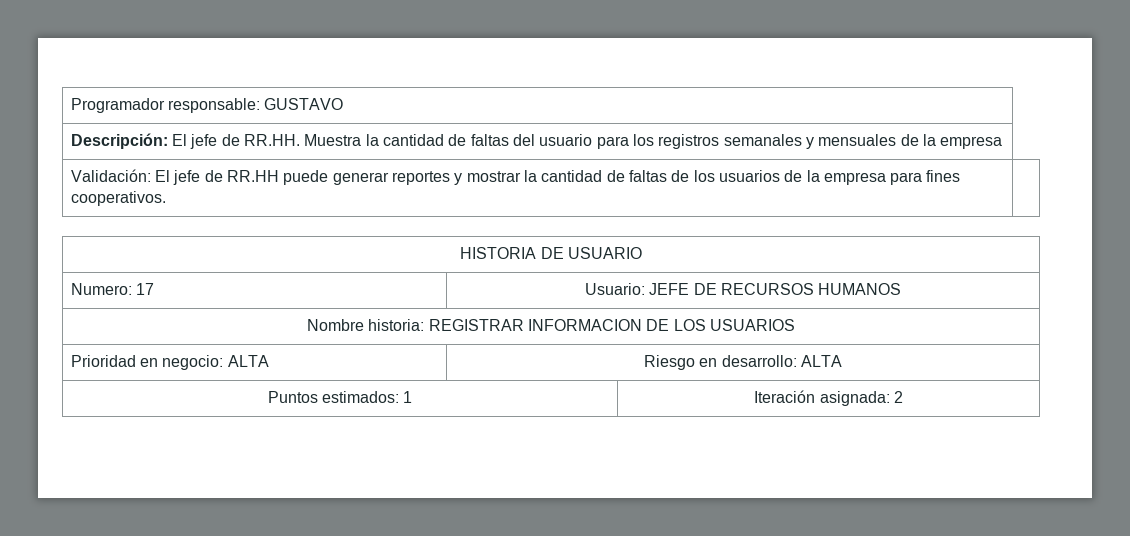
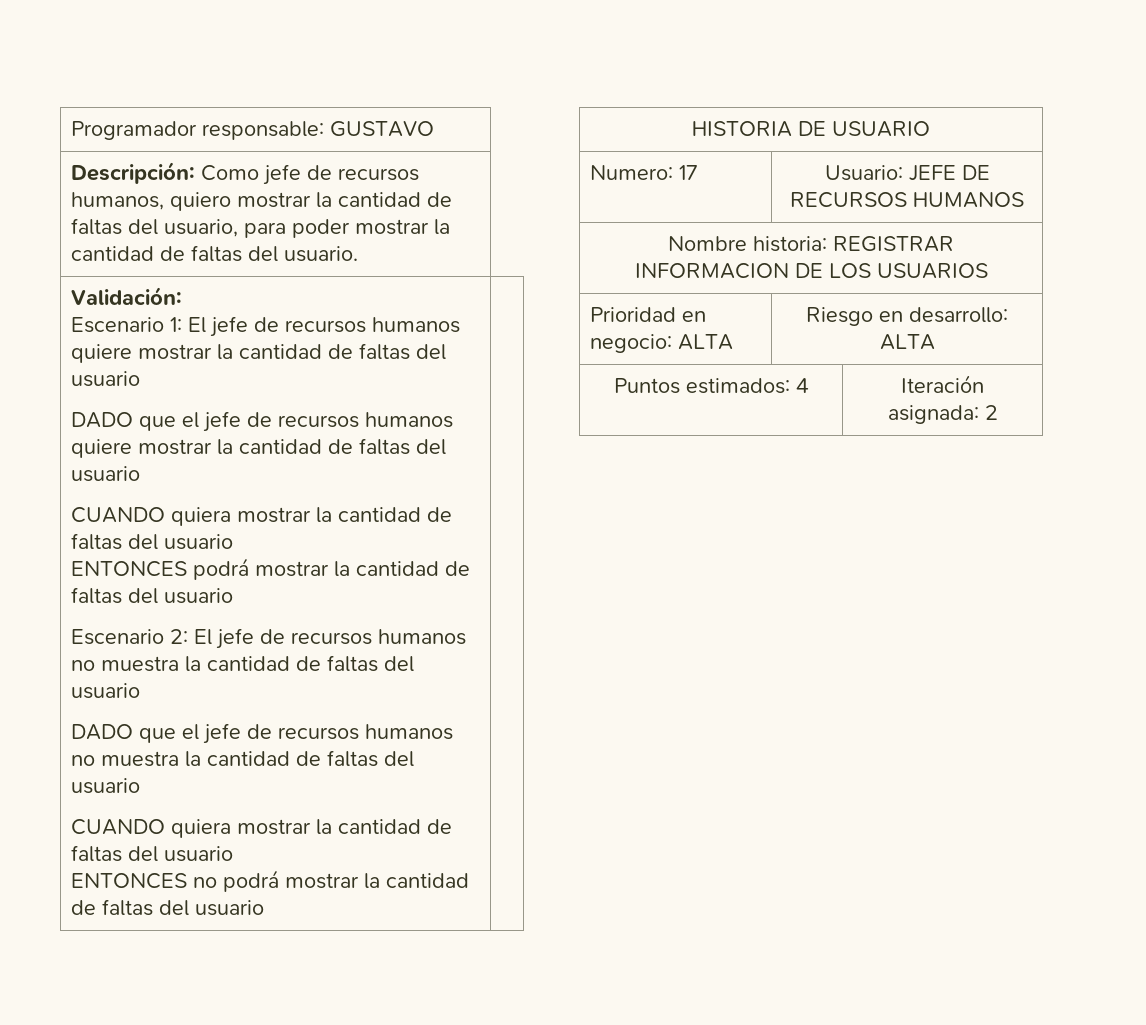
- Descripción: El jefe de RR.HH. Muestra la cantidad de faltas del usuario para los registros semanales y mensuales de la empresa
- Validación: El jefe de RR.HH puede generar reportes y mostrar la cantidad de faltas de los usuarios de la empresa para fines cooperativos. |
+ Descripción: Como jefe de recursos humanos, quiero mostrar la cantidad de faltas del usuario, para poder mostrar la cantidad de faltas del usuario.
+ Validación:
+ Escenario 1: El jefe de recursos humanos quiere mostrar la cantidad de faltas del usuario
+ DADO que el jefe de recursos humanos quiere mostrar la cantidad de faltas del usuario
+ CUANDO quiera mostrar la cantidad de faltas del usuario
+ ENTONCES podrá mostrar la cantidad de faltas del usuario
+ Escenario 2: El jefe de recursos humanos no muestra la cantidad de faltas del usuario
+ DADO que el jefe de recursos humanos no muestra la cantidad de faltas del usuario
+ CUANDO quiera mostrar la cantidad de faltas del usuario
+ ENTONCES no podrá mostrar la cantidad de faltas del usuario
- Puntos estimados: 1 | Iteración asignada: 2
+ Puntos estimados: 4 | Iteración asignada: 2

